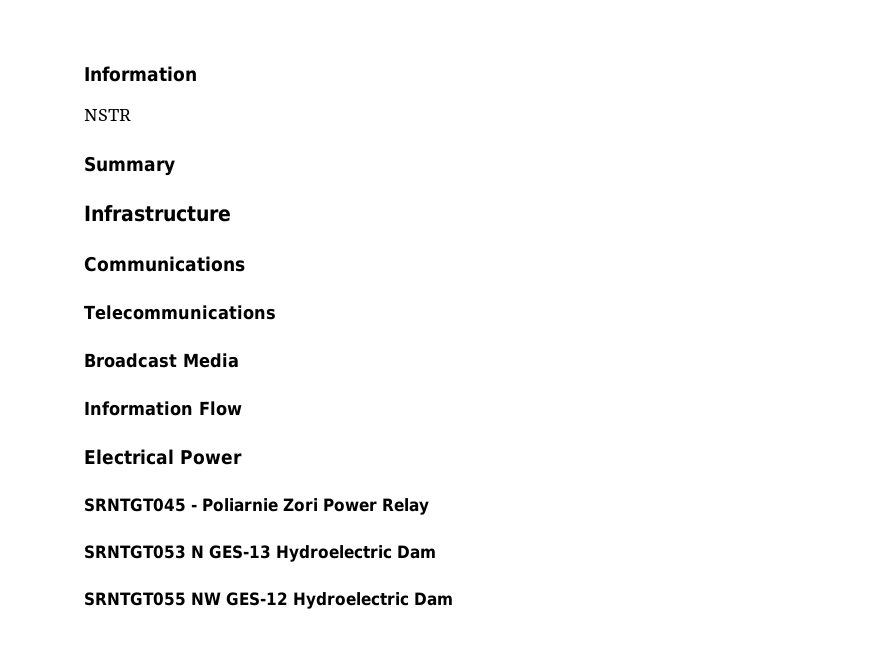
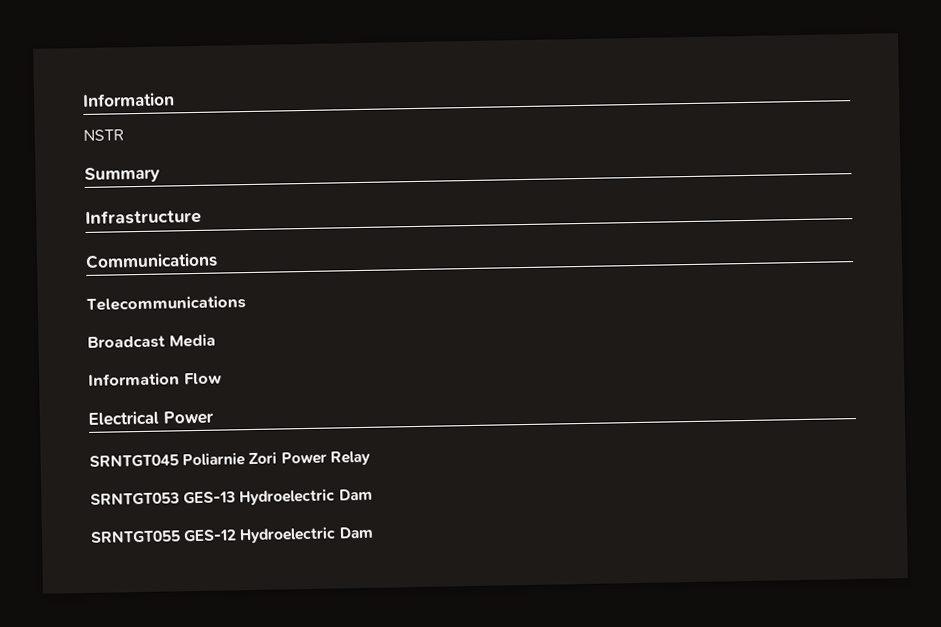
- SRNTGT045 - Poliarnie Zori Power Relay
+ SRNTGT045 Poliarnie Zori Power Relay
- SRNTGT053 N GES-13 Hydroelectric Dam
+ SRNTGT053 GES-13 Hydroelectric Dam
- SRNTGT055 NW GES-12 Hydroelectric Dam
+ SRNTGT055 GES-12 Hydroelectric Dam

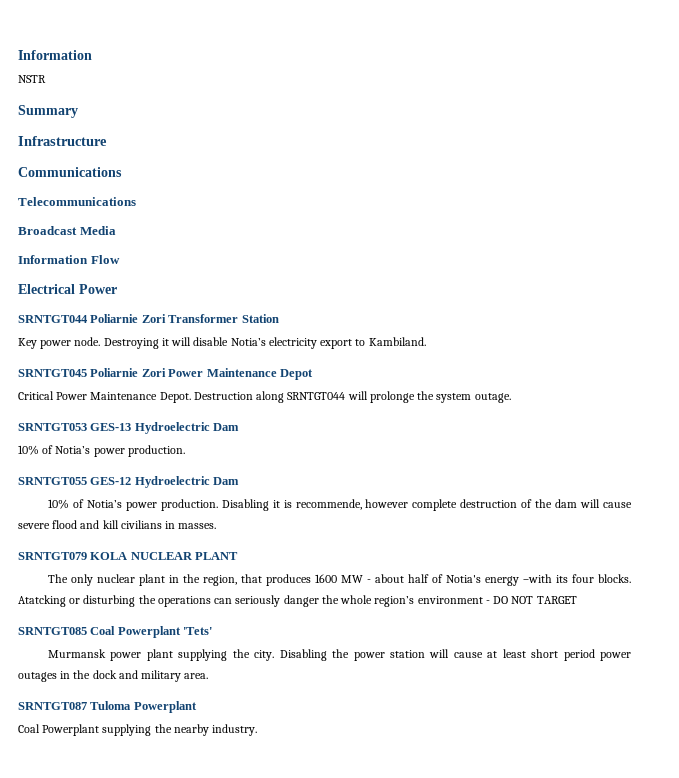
- SRNTGT045 Poliarnie Zori Power Relay
+ SRNTGT044 Poliarnie Zori Transformer Station
+ Key power node. Destroying it will disable Notia’s electricity export to Kambiland.
+ SRNTGT045 Poliarnie Zori Power Maintenance Depot
+ Critical Power Maintenance Depot. Destruction along SRNTGT044 will prolonge the system outage.
  SRNTGT053 GES-13 Hydroelectric Dam
+ 10% of Notia’s power production.
+ 10% of Notia’s power production. Disabling it is recommende, however complete destruction of the dam will cause severe flood and kill civilians in masses.
+ SRNTGT079 KOLA NUCLEAR PLANT
+ The only nuclear plant in the region, that produces 1600 MW - about half of Notia's energy –with its four blocks. Atatcking or disturbing the operations can seriously danger the whole region’s environment - DO NOT TARGET
+ SRNTGT085 Coal Powerplant 'Tets'
+ Murmansk power plant supplying the city. Disabling the power station will cause at least short period power outages in the dock and military area.
+ SRNTGT087 Tuloma Powerplant
+ Coal Powerplant supplying the nearby industry.

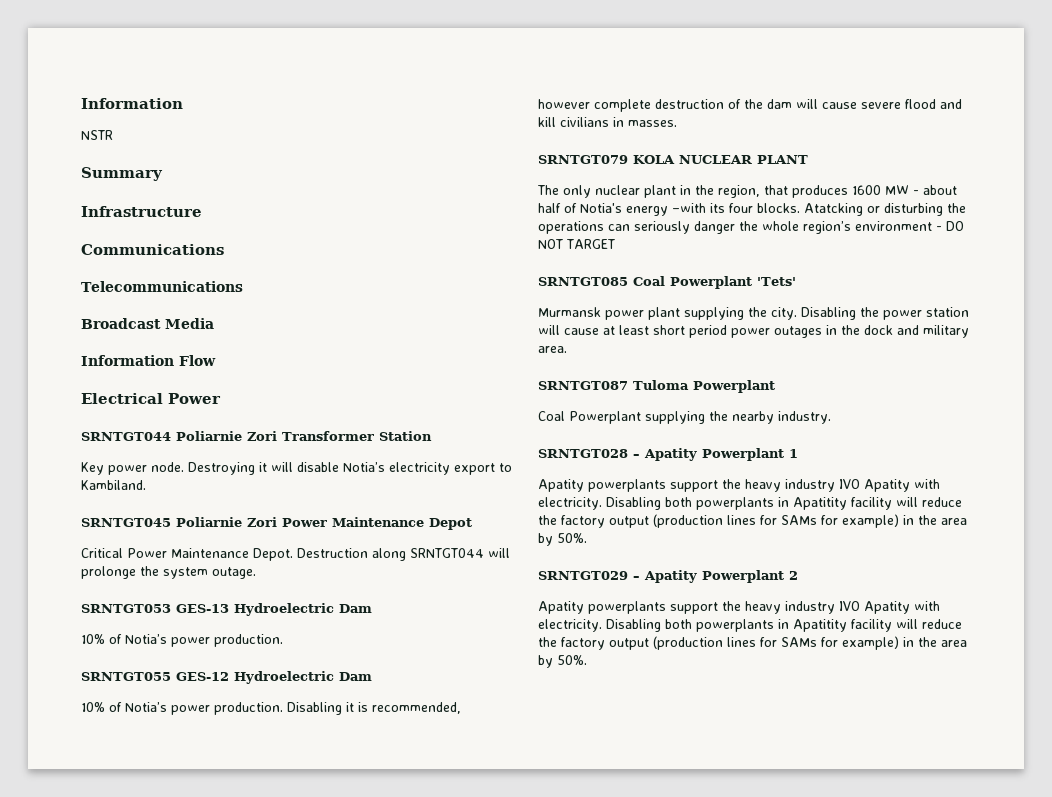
- Disabling it is recommende, however complete destruction of the dam will cause severe flood and kill civilians in masses.
+ Disabling it is recommended, however complete destruction of the dam will cause severe flood and kill civilians in masses.
+ SRNTGT028 – Apatity Powerplant 1
+ Apatity powerplants support the heavy industry IVO Apatity with electricity. Disabling both powerplants in Apatitity facility will reduce the factory output (production lines for SAMs for example) in the area by 50%.
+ SRNTGT029 – Apatity Powerplant 2
+ Apatity powerplants support the heavy industry IVO Apatity with electricity. Disabling both powerplants in Apatitity facility will reduce the factory output (production lines for SAMs for example) in the area by 50%.

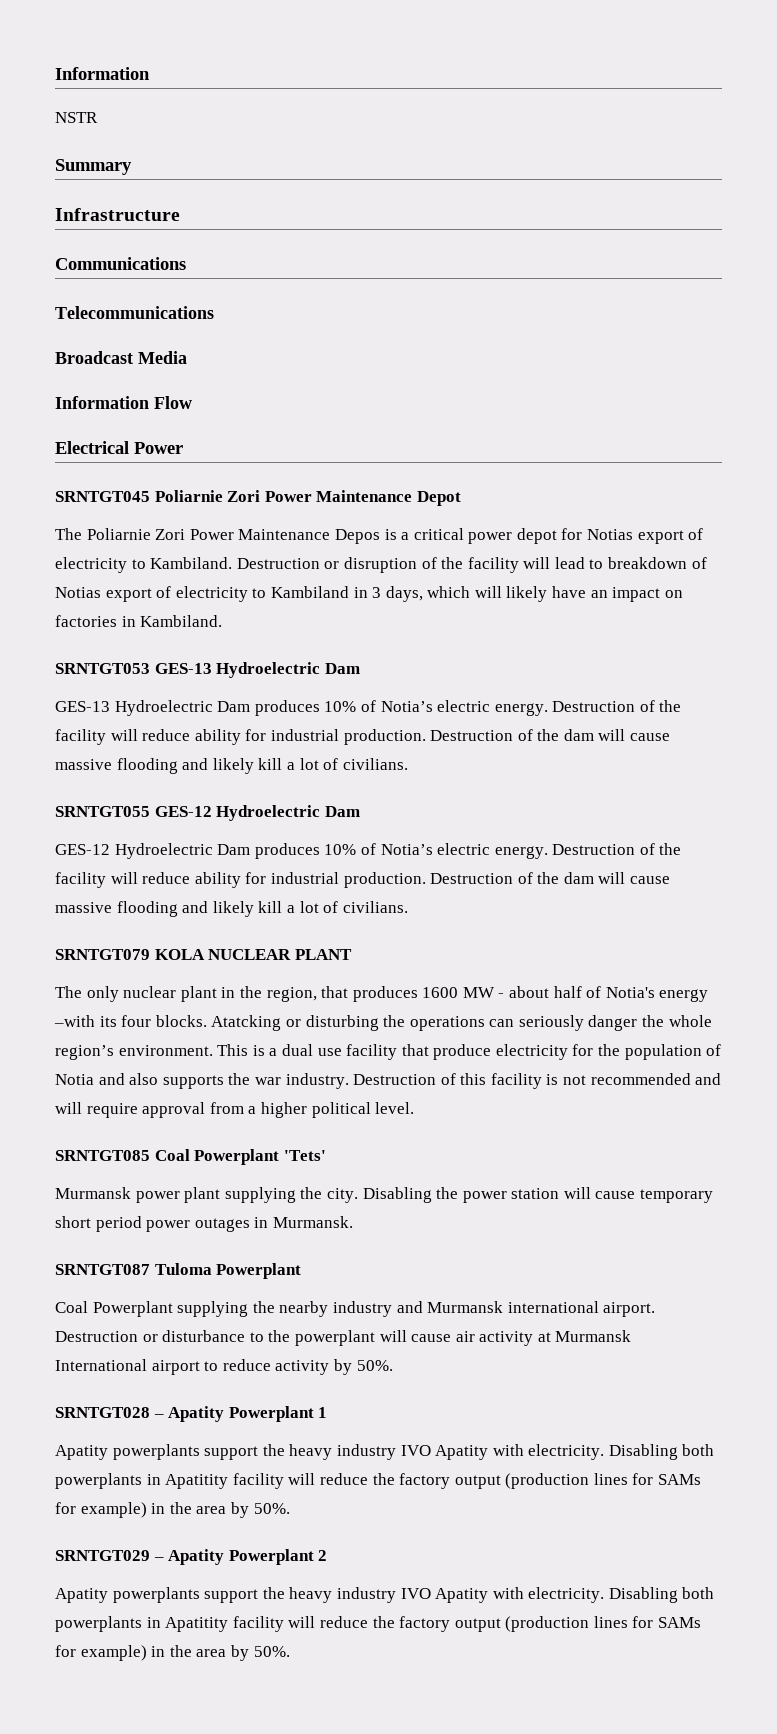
- SRNTGT044 Poliarnie Zori Transformer Station
- Key power node. Destroying it will disable Notia’s electricity export to Kambiland.
- Critical Power Maintenance Depot. Destruction along SRNTGT044 will prolonge the system outage.
+ The Poliarnie Zori Power Maintenance Depos is a critical power depot for Notias export of electricity to Kambiland. Destruction or disruption of the facility will lead to breakdown of Notias export of electricity to Kambiland in 3 days, which will likely have an impact on factories in Kambiland.
  SRNTGT053 GES-13 Hydroelectric Dam
- 10% of Notia’s power production.
+ GES-13 Hydroelectric Dam produces 10% of Notia’s electric energy. Destruction of the facility will reduce ability for industrial production. Destruction of the dam will cause massive flooding and likely kill a lot of civilians.
  SRNTGT055 GES-12 Hydroelectric Dam
- 10% of Notia’s power production. Disabling it is recommended, however complete destruction of the dam will cause severe flood and kill civilians in masses.
+ GES-12 Hydroelectric Dam produces 10% of Notia’s electric energy. Destruction of the facility will reduce ability for industrial production. Destruction of the dam will cause massive flooding and likely kill a lot of civilians.
- Atatcking or disturbing the operations can seriously danger the whole region’s environment - DO NOT TARGET
+ Atatcking or disturbing the operations can seriously danger the whole region’s environment. This is a dual use facility that produce electricity for the population of Notia and also supports the war industry. Destruction of this facility is not recommended and will require approval from a higher political level.
- Disabling the power station will cause at least short period power outages in the dock and military area.
+ Disabling the power station will cause temporary short period power outages in Murmansk.
- Coal Powerplant supplying the nearby industry.
+ Coal Powerplant supplying the nearby industry and Murmansk international airport. Destruction or disturbance to the powerplant will cause air activity at Murmansk International airport to reduce activity by 50%.

